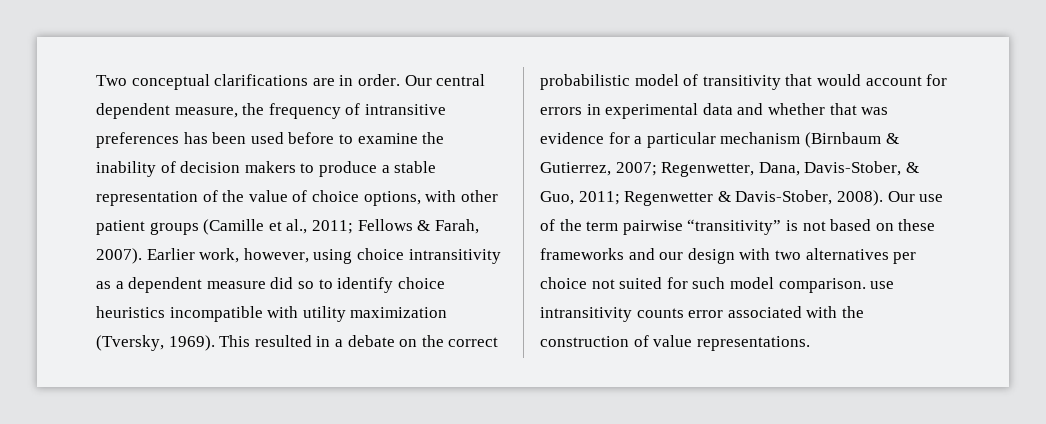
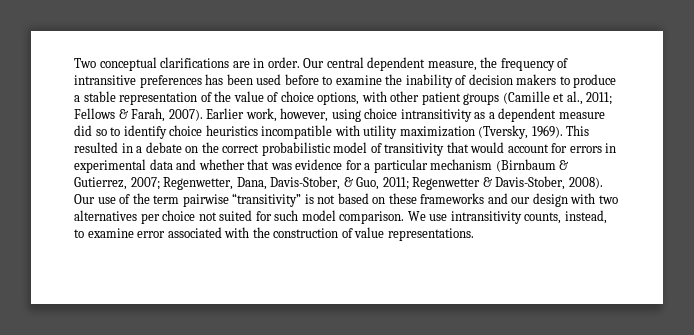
- Our use of the term pairwise “transitivity” is not based on these frameworks and our design with two alternatives per choice not suited for such model comparison. use intransitivity counts error associated with the construction of value representations.
+ Our use of the term pairwise “transitivity” is not based on these frameworks and our design with two alternatives per choice not suited for such model comparison. We use intransitivity counts, instead, to examine error associated with the construction of value representations.

